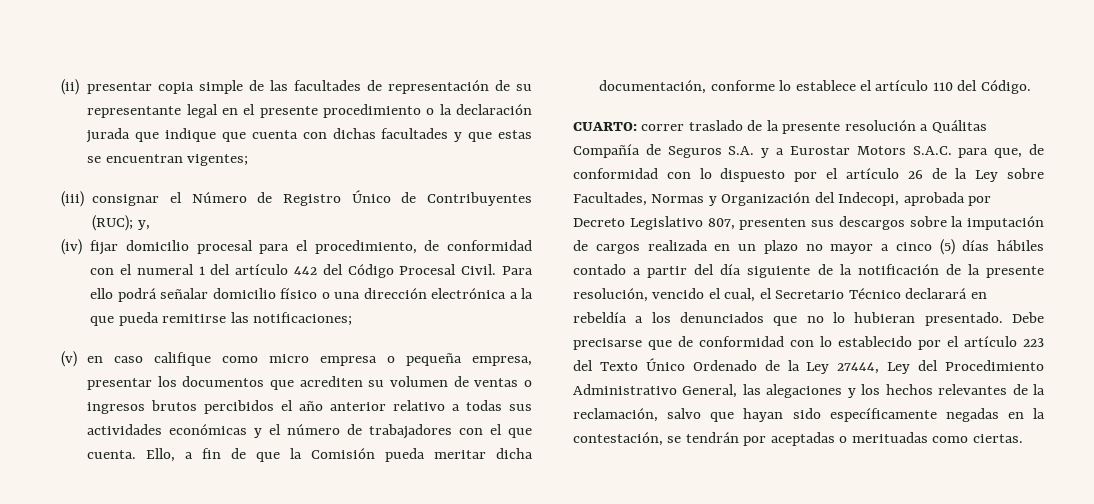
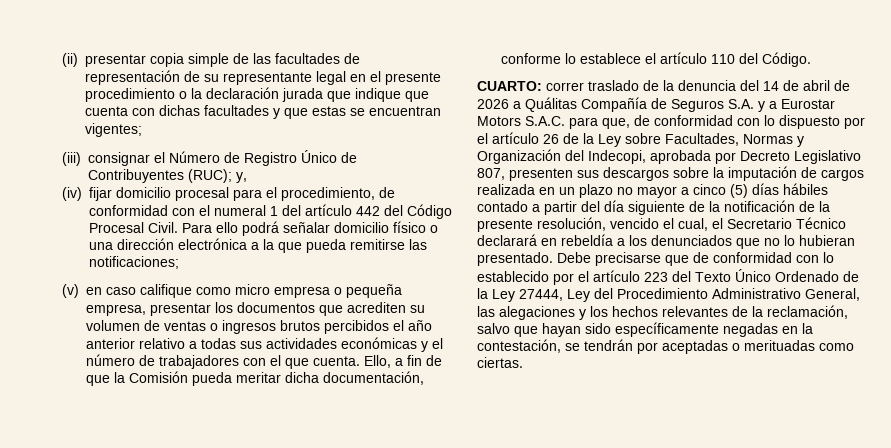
- correr traslado de la presente resolución a Quálitas Compañía de Seguros S.A. y a Eurostar Motors S.A.C. para que, de conformidad con lo dispuesto por el artículo 26 de la Ley sobre Facultades, Normas y Organización del Indecopi, aprobada por Decreto Legislativo 807, presenten sus descargos sobre la imputación de cargos realizada en un plazo no mayor a cinco (5) días hábiles contado a partir del día siguiente de la notificación de la presente resolución, vencido el cual, el Secretario Técnico declarará en rebeldía a los denunciados que no lo hubieran presentado.
+ correr traslado de la denuncia del 14 de abril de 2026 a Quálitas Compañía de Seguros S.A. y a Eurostar Motors S.A.C. para que, de conformidad con lo dispuesto por el artículo 26 de la Ley sobre Facultades, Normas y Organización del Indecopi, aprobada por Decreto Legislativo 807, presenten sus descargos sobre la imputación de cargos realizada en un plazo no mayor a cinco (5) días hábiles contado a partir del día siguiente de la notificación de la presente resolución, vencido el cual, el Secretario Técnico declarará en rebeldía a los denunciados que no lo hubieran presentado.

